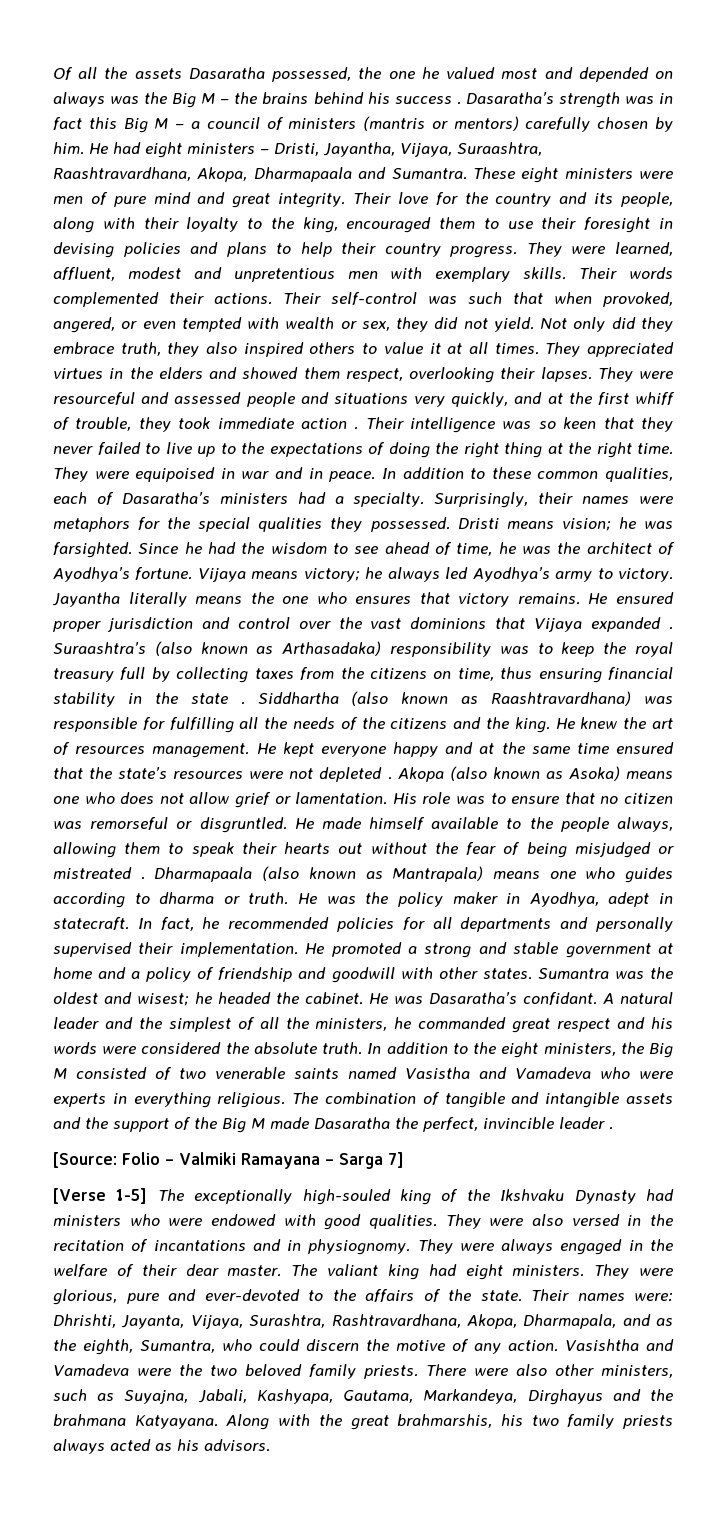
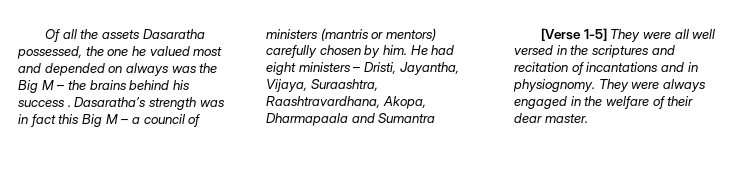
- He had eight ministers – Dristi, Jayantha, Vijaya, Suraashtra, Raashtravardhana, Akopa, Dharmapaala and Sumantra. These eight ministers were men of pure mind and great integrity. Their love for the country and its people, along with their loyalty to the king, encouraged them to use their foresight in devising policies and plans to help their country progress. They were learned, affluent, modest and unpretentious men with exemplary skills. Their words complemented their actions. Their self-control was such that when provoked, angered, or even tempted with wealth or sex, they did not yield. Not only did they embrace truth, they also inspired others to value it at all times. They appreciated virtues in the elders and showed them respect, overlooking their lapses. They were resourceful and assessed people and situations very quickly, and at the first whiff of trouble, they took immediate action . Their intelligence was so keen that they never failed to live up to the expectations of doing the right thing at the right time. They were equipoised in war and in peace. In addition to these common qualities, each of Dasaratha’s ministers had a specialty. Surprisingly, their names were metaphors for the special qualities they possessed. Dristi means vision; he was farsighted. Since he had the wisdom to see ahead of time, he was the architect of Ayodhya’s fortune. Vijaya means victory; he always led Ayodhya’s army to victory. Jayantha literally means the one who ensures that victory remains. He ensured proper jurisdiction and control over the vast dominions that Vijaya expanded . Suraashtra’s (also known as Arthasadaka) responsibility was to keep the royal treasury full by collecting taxes from the citizens on time, thus ensuring financial stability in the state . Siddhartha (also known as Raashtravardhana) was responsible for fulfilling all the needs of the citizens and the king. He knew the art of resources management. He kept everyone happy and at the same time ensured that the state’s resources were not depleted . Akopa (also known as Asoka) means one who does not allow grief or lamentation. His role was to ensure that no citizen was remorseful or disgruntled. He made himself available to the people always, allowing them to speak their hearts out without the fear of being misjudged or mistreated . Dharmapaala (also known as Mantrapala) means one who guides according to dharma or truth. He was the policy maker in Ayodhya, adept in statecraft. In fact, he recommended policies for all departments and personally supervised their implementation. He promoted a strong and stable government at home and a policy of friendship and goodwill with other states. Sumantra was the oldest and wisest; he headed the cabinet. He was Dasaratha’s confidant. A natural leader and the simplest of all the ministers, he commanded great respect and his words were considered the absolute truth. In addition to the eight ministers, the Big M consisted of two venerable saints named Vasistha and Vamadeva who were experts in everything religious. The combination of tangible and intangible assets and the support of the Big M made Dasaratha the perfect, invincible leader .
- [Source: Folio – Valmiki Ramayana – Sarga 7]
- [Verse 1-5] The exceptionally high-souled king of the Ikshvaku Dynasty had ministers who were endowed with good qualities. They were also versed in the recitation of incantations and in physiognomy.
+ He had eight ministers – Dristi, Jayantha, Vijaya, Suraashtra, Raashtravardhana, Akopa, Dharmapaala and Sumantra
+ [Verse 1-5] They were all well versed in the scriptures and recitation of incantations and in physiognomy.
- The valiant king had eight ministers. They were glorious, pure and ever-devoted to the affairs of the state. Their names were: Dhrishti, Jayanta, Vijaya, Surashtra, Rashtravardhana, Akopa, Dharmapala, and as the eighth, Sumantra, who could discern the motive of any action. Vasishtha and Vamadeva were the two beloved family priests. There were also other ministers, such as Suyajna, Jabali, Kashyapa, Gautama, Markandeya, Dirghayus and the brahmana Katyayana. Along with the great brahmarshis, his two family priests always acted as his advisors.

